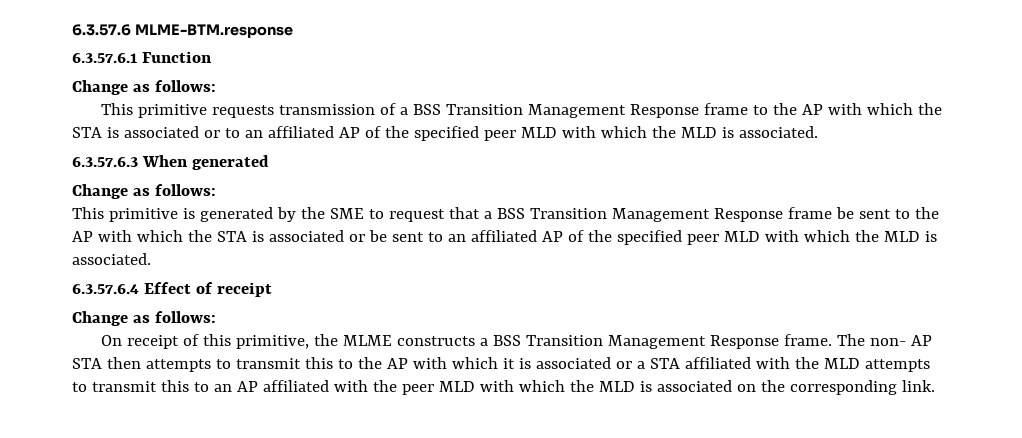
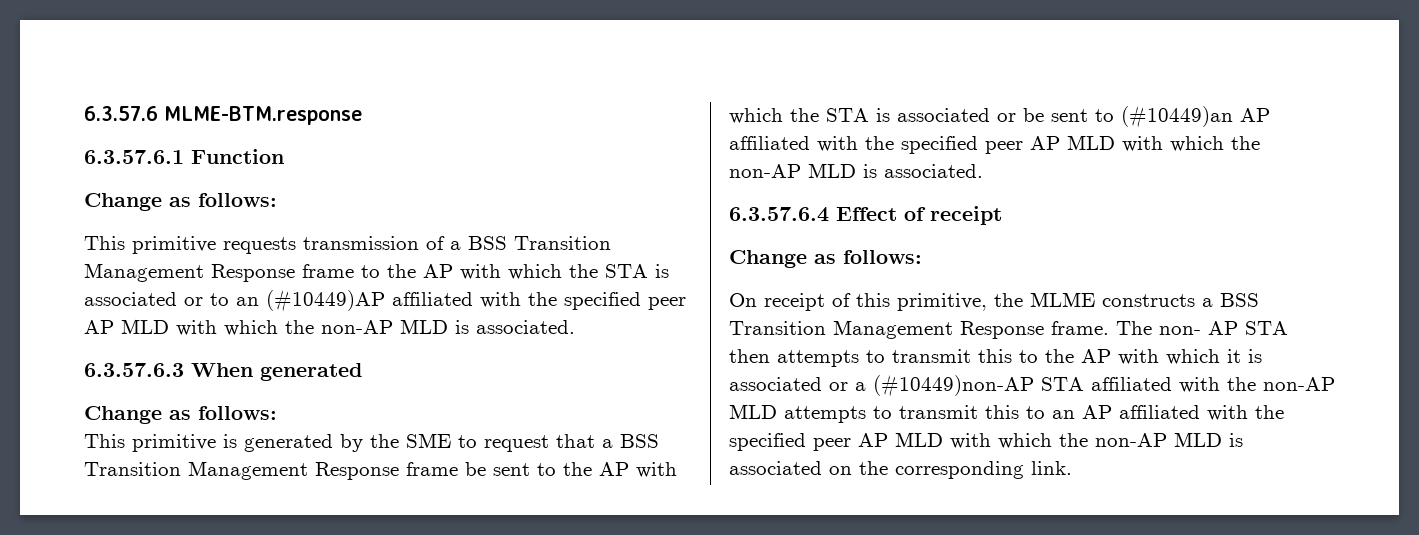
- This primitive requests transmission of a BSS Transition Management Response frame to the AP with which the STA is associated or to an affiliated AP of the specified peer MLD with which the MLD is associated.
+ This primitive requests transmission of a BSS Transition Management Response frame to the AP with which the STA is associated or to an (#10449)AP affiliated with the specified peer AP MLD with which the non-AP MLD is associated.
- This primitive is generated by the SME to request that a BSS Transition Management Response frame be sent to the AP with which the STA is associated or be sent to an affiliated AP of the specified peer MLD with which the MLD is associated.
+ This primitive is generated by the SME to request that a BSS Transition Management Response frame be sent to the AP with which the STA is associated or be sent to (#10449)an AP affiliated with the specified peer AP MLD with which the non-AP MLD is associated.
- The non- AP STA then attempts to transmit this to the AP with which it is associated or a STA affiliated with the MLD attempts to transmit this to an AP affiliated with the peer MLD with which the MLD is associated on the corresponding link.
+ The non- AP STA then attempts to transmit this to the AP with which it is associated or a (#10449)non-AP STA affiliated with the non-AP MLD attempts to transmit this to an AP affiliated with the specified peer AP MLD with which the non-AP MLD is associated on the corresponding link.

